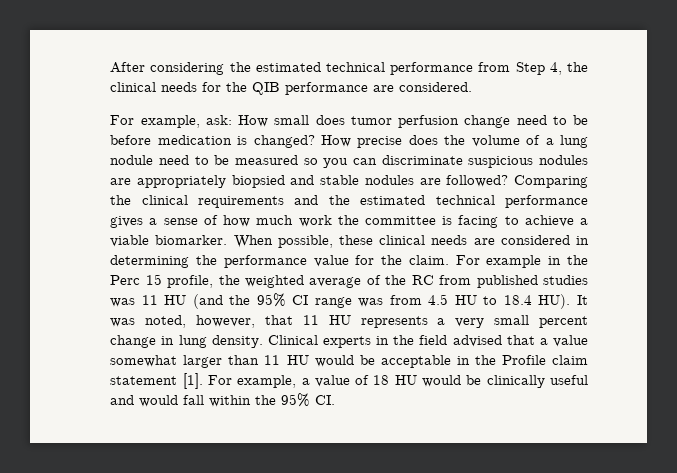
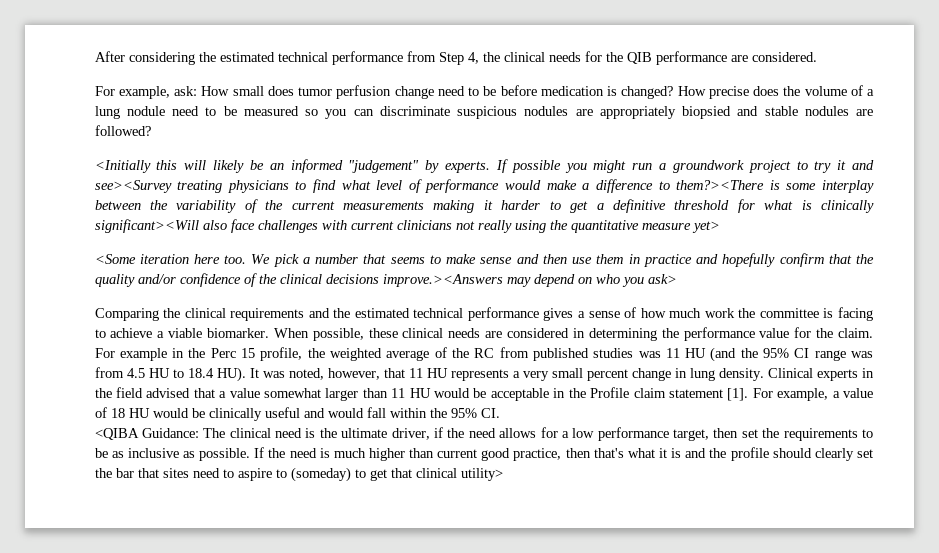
- How precise does the volume of a lung nodule need to be measured so you can discriminate suspicious nodules are appropriately biopsied and stable nodules are followed? Comparing the clinical requirements and the estimated technical performance gives a sense of how much work the committee is facing to achieve a viable biomarker.
+ How precise does the volume of a lung nodule need to be measured so you can discriminate suspicious nodules are appropriately biopsied and stable nodules are followed?
+ <Initially this will likely be an informed "judgement" by experts. If possible you might run a groundwork project to try it and see><Survey treating physicians to find what level of performance would make a difference to them?><There is some interplay between the variability of the current measurements making it harder to get a definitive threshold for what is clinically significant><Will also face challenges with current clinicians not really using the quantitative measure yet>
+ <Some iteration here too. We pick a number that seems to make sense and then use them in practice and hopefully confirm that the quality and/or confidence of the clinical decisions improve.><Answers may depend on who you ask>
+ Comparing the clinical requirements and the estimated technical performance gives a sense of how much work the committee is facing to achieve a viable biomarker.
+ <QIBA Guidance: The clinical need is the ultimate driver, if the need allows for a low performance target, then set the requirements to be as inclusive as possible. If the need is much higher than current good practice, then that's what it is and the profile should clearly set the bar that sites need to aspire to (someday) to get that clinical utility>

